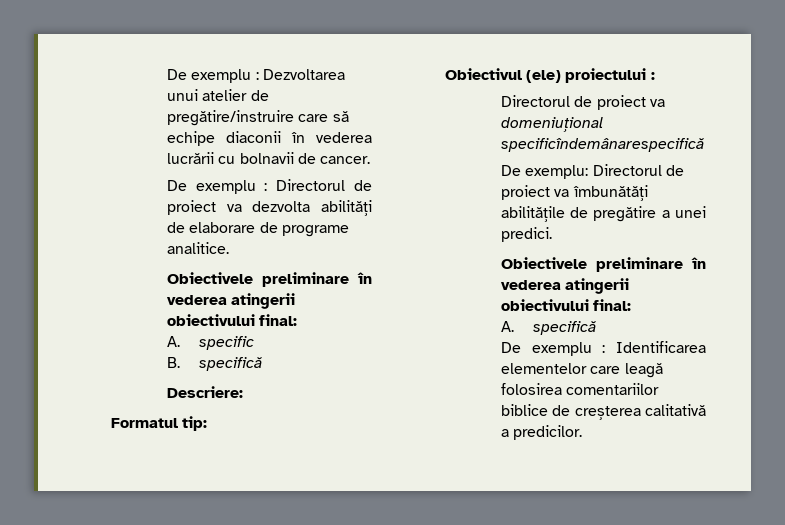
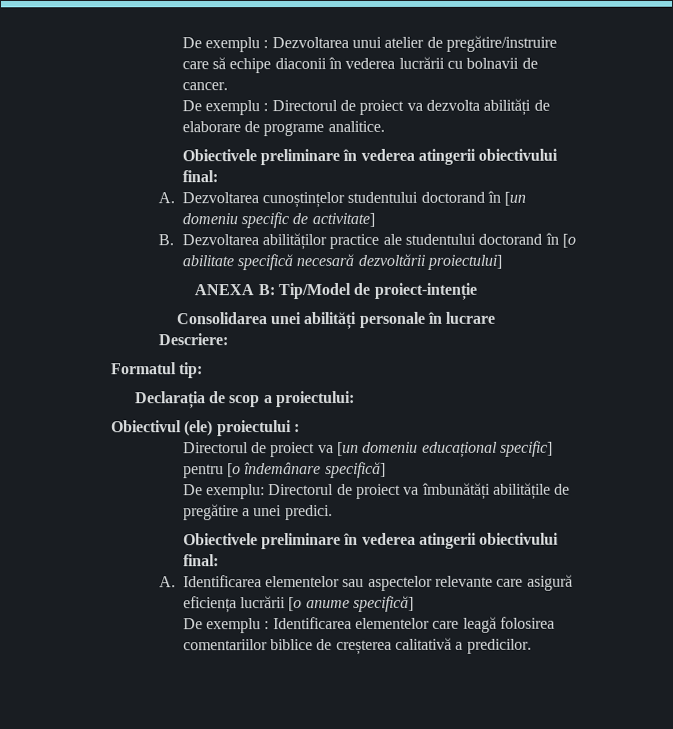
- A. specific
+ A. Dezvoltarea cunoștințelor studentului doctorand în [un domeniu specific de activitate]
- B. specifică
+ B. Dezvoltarea abilităților practice ale studentului doctorand în [o abilitate specifică necesară dezvoltării proiectului]
+ ANEXA B: Tip/Model de proiect-intenție
+ Consolidarea unei abilități personale în lucrare
  Descriere:
  Formatul tip:
+ Declarația de scop a proiectului:
- Directorul de proiect va domeniuțional specificîndemânarespecifică
+ Directorul de proiect va [un domeniu educațional specific] pentru [o îndemânare specifică]
- A. specifică
+ A. Identificarea elementelor sau aspectelor relevante care asigură eficiența lucrării [o anume specifică]

